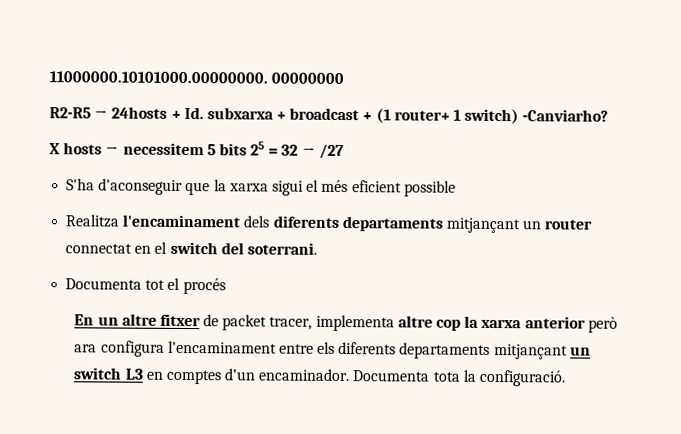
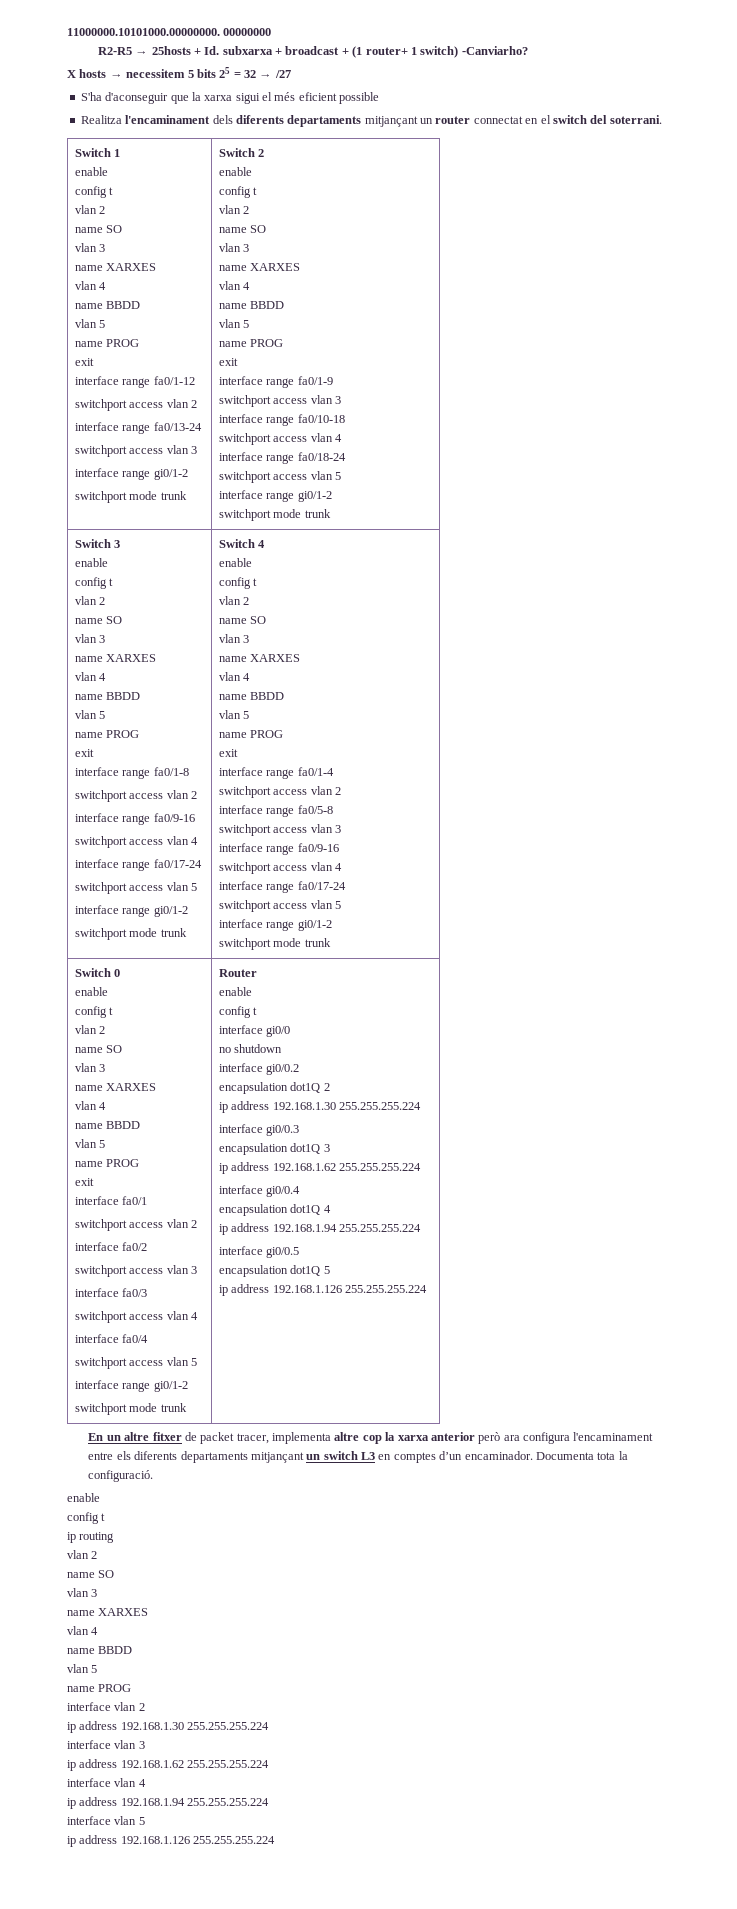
- R2-R5 → 24hosts + Id. subxarxa + broadcast + (1 router+ 1 switch) -Canviarho?
+ R2-R5 → 25hosts + Id. subxarxa + broadcast + (1 router+ 1 switch) -Canviarho?
- Documenta tot el procés
+ Switch 1
+ enable
+ config t
+ vlan 2
+ name SO
+ vlan 3
+ name XARXES
+ vlan 4
+ name BBDD
+ vlan 5
+ name PROG
+ exit
+ interface range fa0/1-12
+ switchport access vlan 2
+ interface range fa0/13-24
+ switchport access vlan 3
+ interface range gi0/1-2
+ switchport mode trunk | Switch 2
+ enable
+ config t
+ vlan 2
+ name SO
+ vlan 3
+ name XARXES
+ vlan 4
+ name BBDD
+ vlan 5
+ name PROG
+ exit
+ interface range fa0/1-9
+ switchport access vlan 3
+ interface range fa0/10-18
+ switchport access vlan 4
+ interface range fa0/18-24
+ switchport access vlan 5
+ interface range gi0/1-2
+ switchport mode trunk
+ Switch 3
+ enable
+ config t
+ vlan 2
+ name SO
+ vlan 3
+ name XARXES
+ vlan 4
+ name BBDD
+ vlan 5
+ name PROG
+ exit
+ interface range fa0/1-8
+ switchport access vlan 2
+ interface range fa0/9-16
+ switchport access vlan 4
+ interface range fa0/17-24
+ switchport access vlan 5
+ interface range gi0/1-2
+ switchport mode trunk | Switch 4
+ enable
+ config t
+ vlan 2
+ name SO
+ vlan 3
+ name XARXES
+ vlan 4
+ name BBDD
+ vlan 5
+ name PROG
+ exit
+ interface range fa0/1-4
+ switchport access vlan 2
+ interface range fa0/5-8
+ switchport access vlan 3
+ interface range fa0/9-16
+ switchport access vlan 4
+ interface range fa0/17-24
+ switchport access vlan 5
+ interface range gi0/1-2
+ switchport mode trunk
+ Switch 0
+ enable
+ config t
+ vlan 2
+ name SO
+ vlan 3
+ name XARXES
+ vlan 4
+ name BBDD
+ vlan 5
+ name PROG
+ exit
+ interface fa0/1
+ switchport access vlan 2
+ interface fa0/2
+ switchport access vlan 3
+ interface fa0/3
+ switchport access vlan 4
+ interface fa0/4
+ switchport access vlan 5
+ interface range gi0/1-2
+ switchport mode trunk | Router
+ enable
+ config t
+ interface gi0/0
+ no shutdown
+ interface gi0/0.2
+ encapsulation dot1Q 2
+ ip address 192.168.1.30 255.255.255.224
+ interface gi0/0.3
+ encapsulation dot1Q 3
+ ip address 192.168.1.62 255.255.255.224
+ interface gi0/0.4
+ encapsulation dot1Q 4
+ ip address 192.168.1.94 255.255.255.224
+ interface gi0/0.5
+ encapsulation dot1Q 5
+ ip address 192.168.1.126 255.255.255.224
  Documenta tota la configuració.
+ enable
+ config t
+ ip routing
+ vlan 2
+ name SO
+ vlan 3
+ name XARXES
+ vlan 4
+ name BBDD
+ vlan 5
+ name PROG
+ interface vlan 2
+ ip address 192.168.1.30 255.255.255.224
+ interface vlan 3
+ ip address 192.168.1.62 255.255.255.224
+ interface vlan 4
+ ip address 192.168.1.94 255.255.255.224
+ interface vlan 5
+ ip address 192.168.1.126 255.255.255.224

